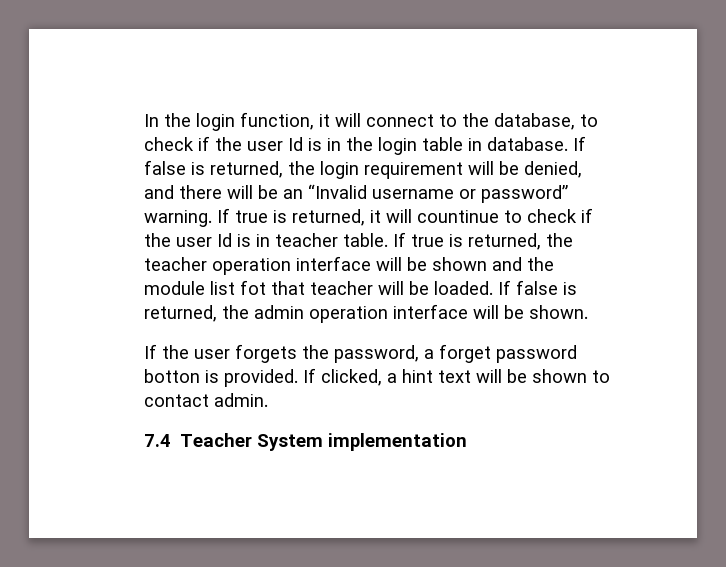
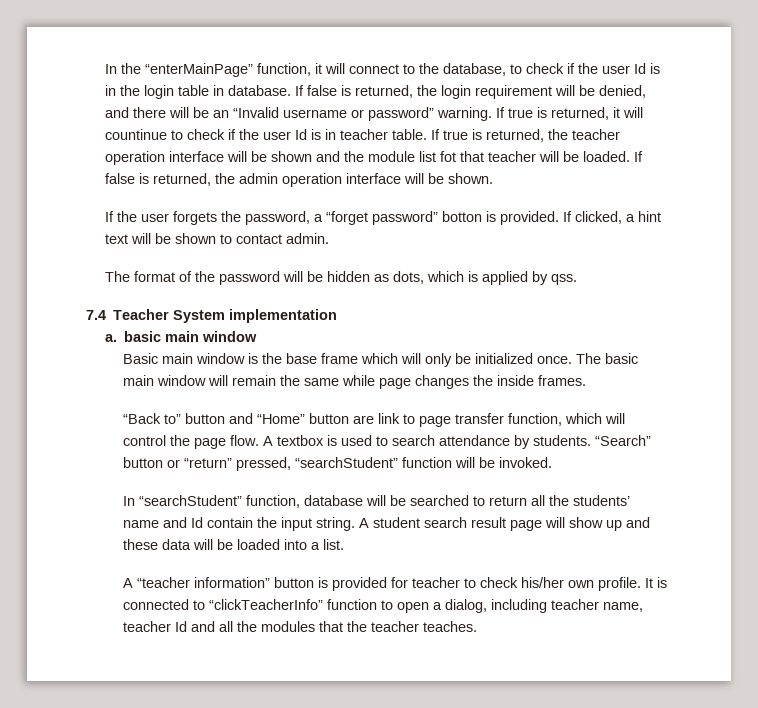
- In the login function, it will connect to the database, to check if the user Id is in the login table in database.
+ In the “enterMainPage” function, it will connect to the database, to check if the user Id is in the login table in database.
- If the user forgets the password, a forget password botton is provided.
+ If the user forgets the password, a “forget password” botton is provided.
+ The format of the password will be hidden as dots, which is applied by qss.
  7.4 Teacher System implementation
+ a. basic main window
+ Basic main window is the base frame which will only be initialized once. The basic main window will remain the same while page changes the inside frames.
+ “Back to” button and “Home” button are link to page transfer function, which will control the page flow. A textbox is used to search attendance by students. “Search” button or “return” pressed, “searchStudent” function will be invoked.
+ In “searchStudent” function, database will be searched to return all the students’ name and Id contain the input string. A student search result page will show up and these data will be loaded into a list.
+ A “teacher information” button is provided for teacher to check his/her own profile. It is connected to “clickTeacherInfo” function to open a dialog, including teacher name, teacher Id and all the modules that the teacher teaches.

